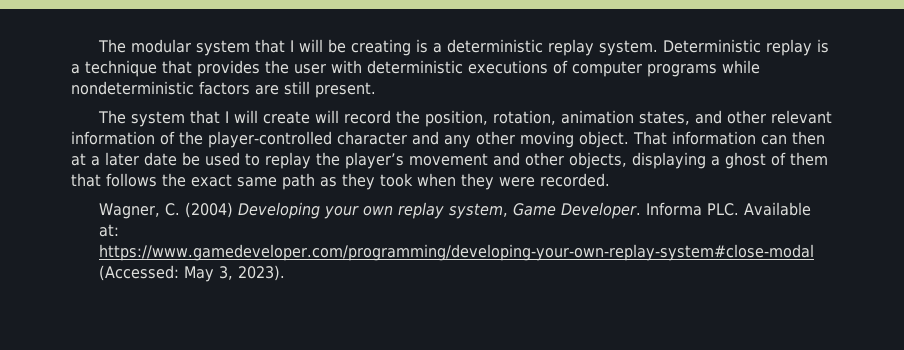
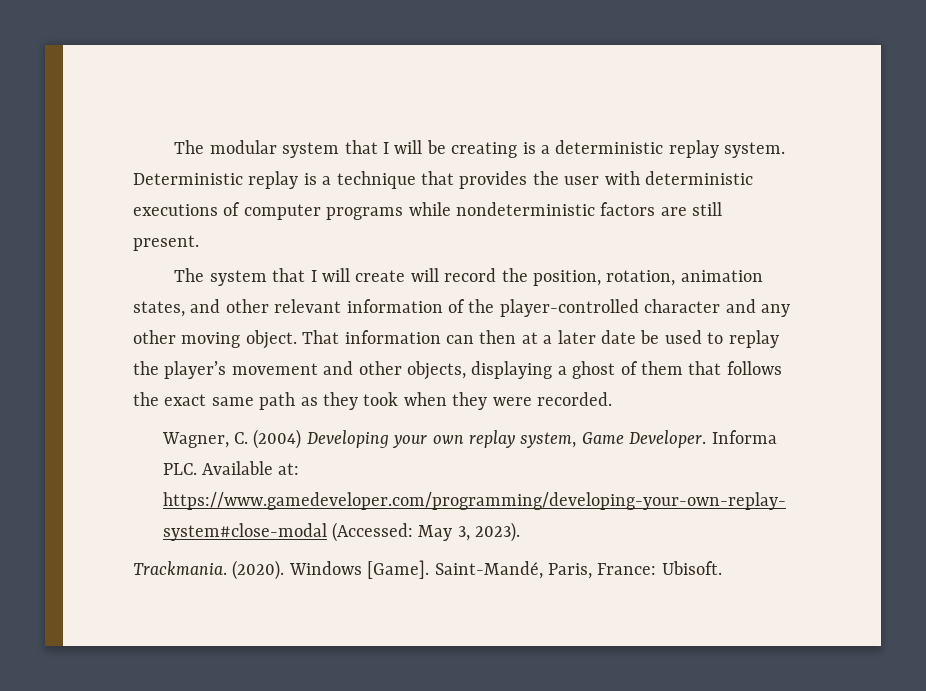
+ Trackmania. (2020). Windows [Game]. Saint-Mandé, Paris, France: Ubisoft.

